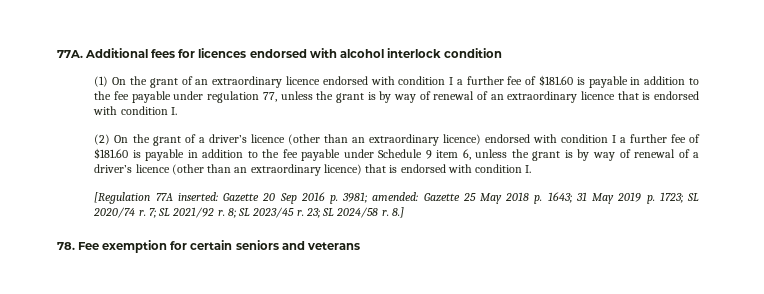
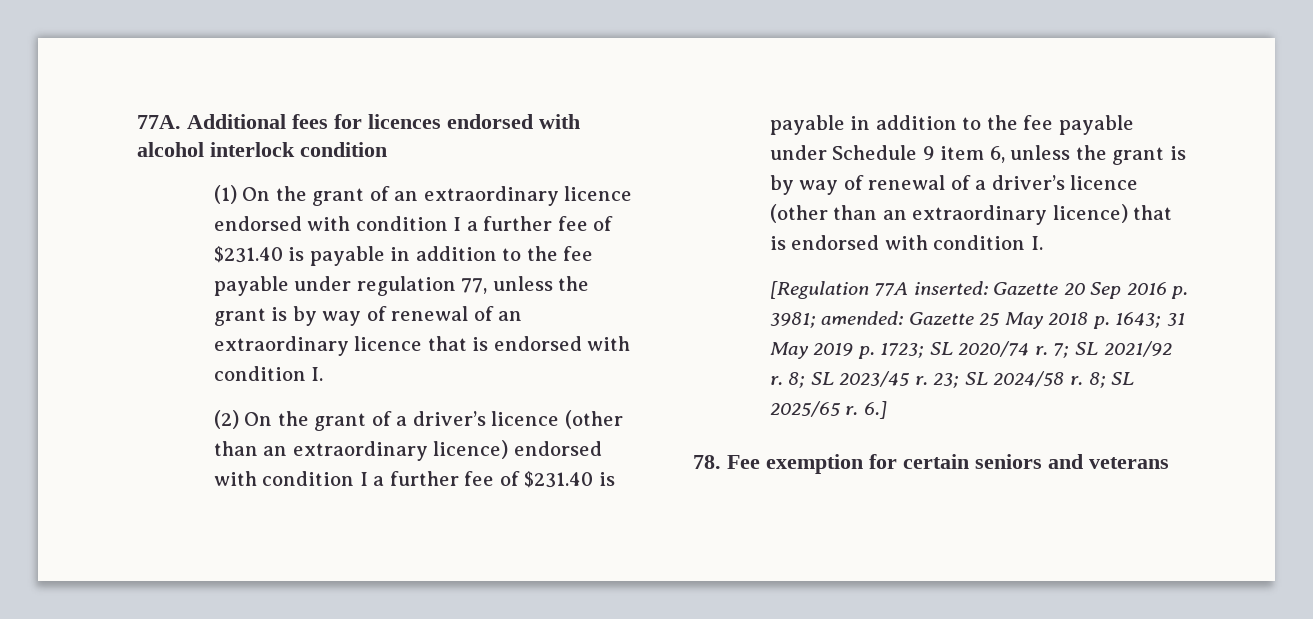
- (1) On the grant of an extraordinary licence endorsed with condition I a further fee of $181.60 is payable in addition to the fee payable under regulation 77, unless the grant is by way of renewal of an extraordinary licence that is endorsed with condition I.
+ (1) On the grant of an extraordinary licence endorsed with condition I a further fee of $231.40 is payable in addition to the fee payable under regulation 77, unless the grant is by way of renewal of an extraordinary licence that is endorsed with condition I.
- (2) On the grant of a driver’s licence (other than an extraordinary licence) endorsed with condition I a further fee of $181.60 is payable in addition to the fee payable under Schedule 9 item 6, unless the grant is by way of renewal of a driver’s licence (other than an extraordinary licence) that is endorsed with condition I.
+ (2) On the grant of a driver’s licence (other than an extraordinary licence) endorsed with condition I a further fee of $231.40 is payable in addition to the fee payable under Schedule 9 item 6, unless the grant is by way of renewal of a driver’s licence (other than an extraordinary licence) that is endorsed with condition I.
- 8.]
+ 8; SL 2025/65 r. 6.]

